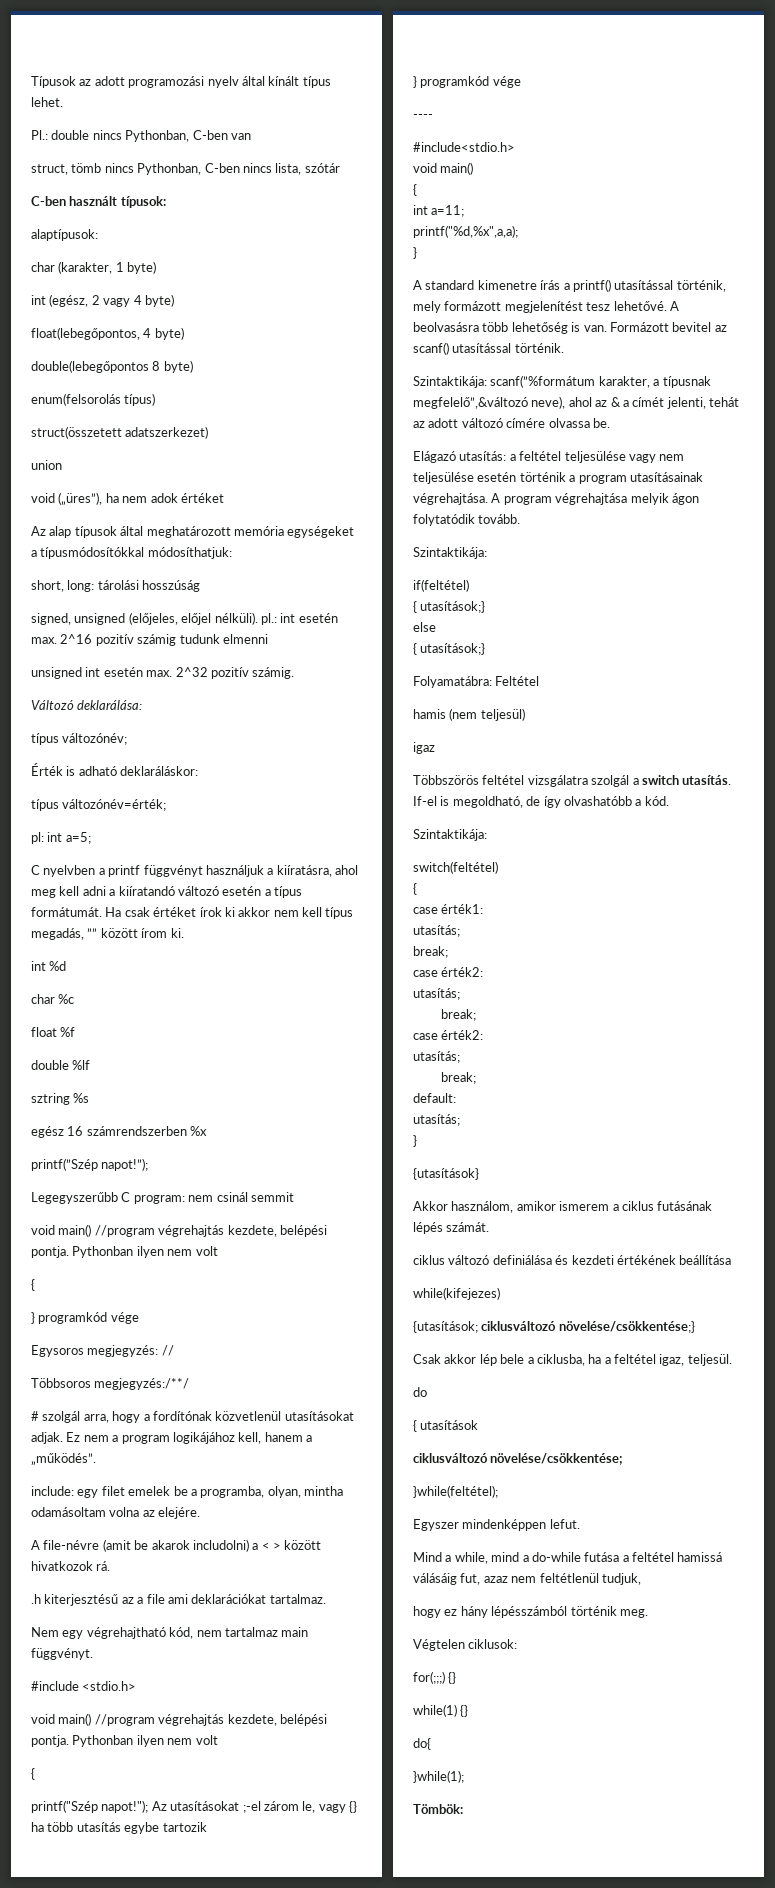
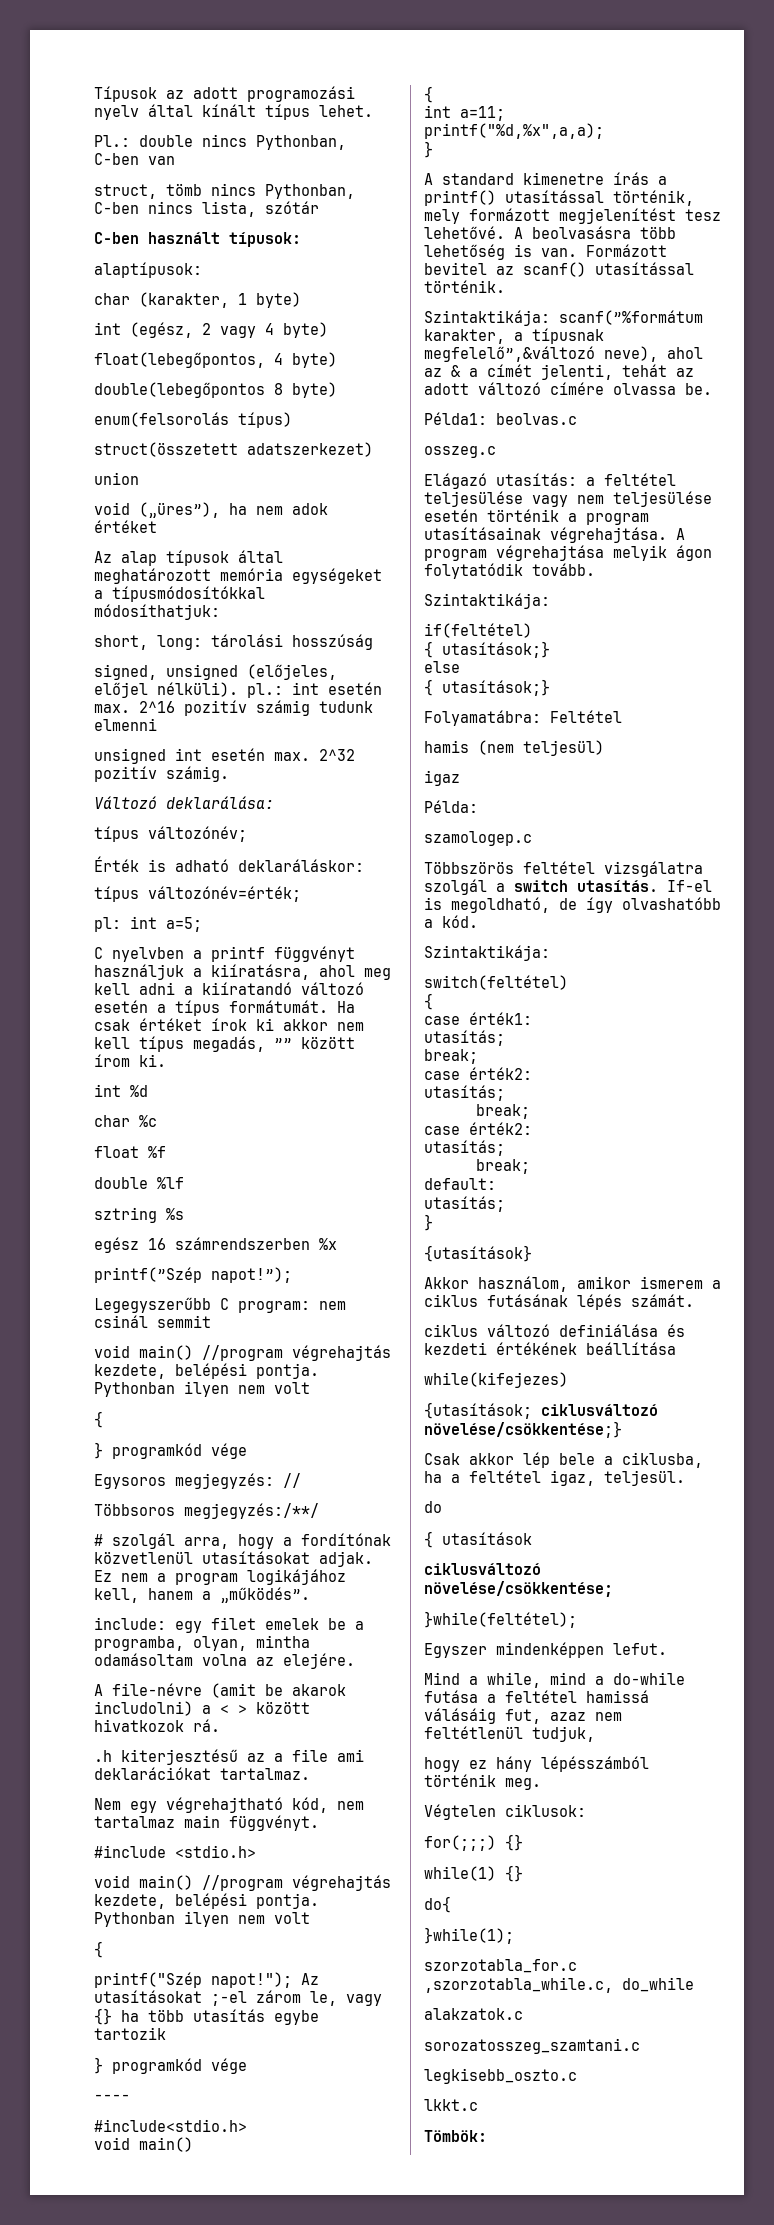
+ Példa1: beolvas.c
+ osszeg.c
+ Példa:
+ szamologep.c
+ szorzotabla_for.c ,szorzotabla_while.c, do_while
+ alakzatok.c
+ sorozatosszeg_szamtani.c
+ legkisebb_oszto.c
+ lkkt.c

